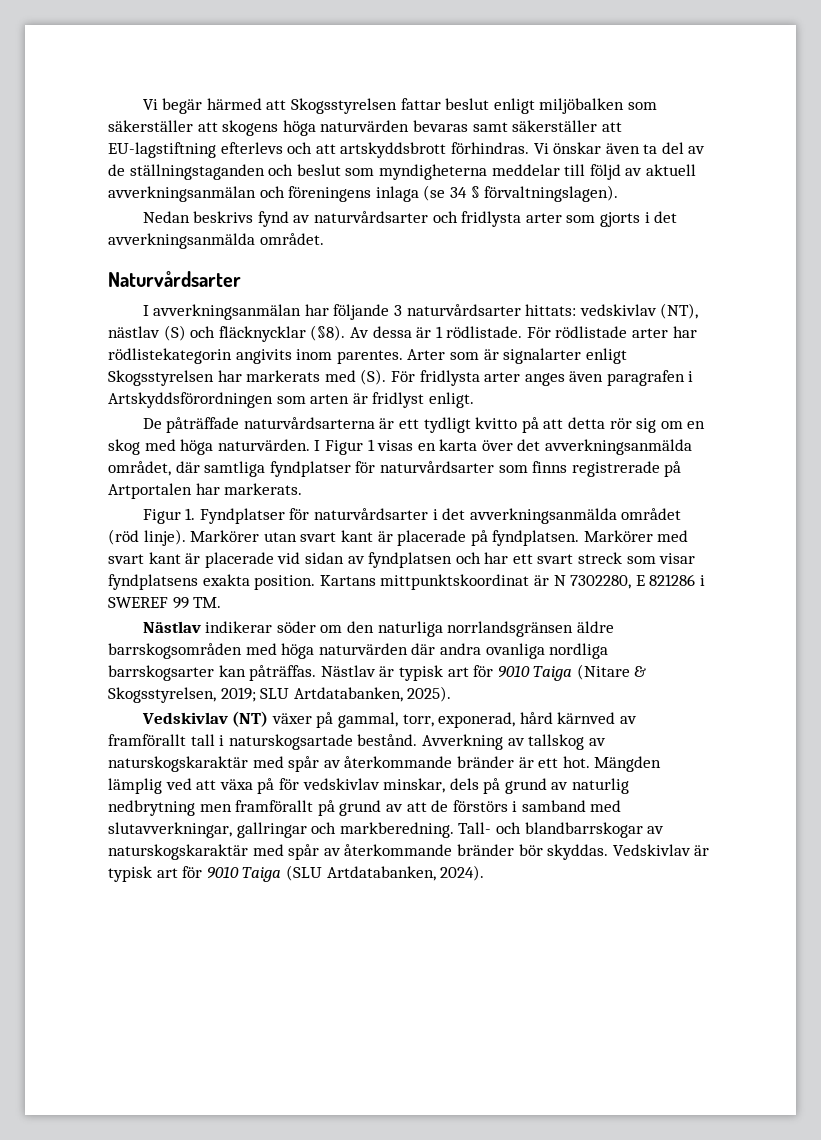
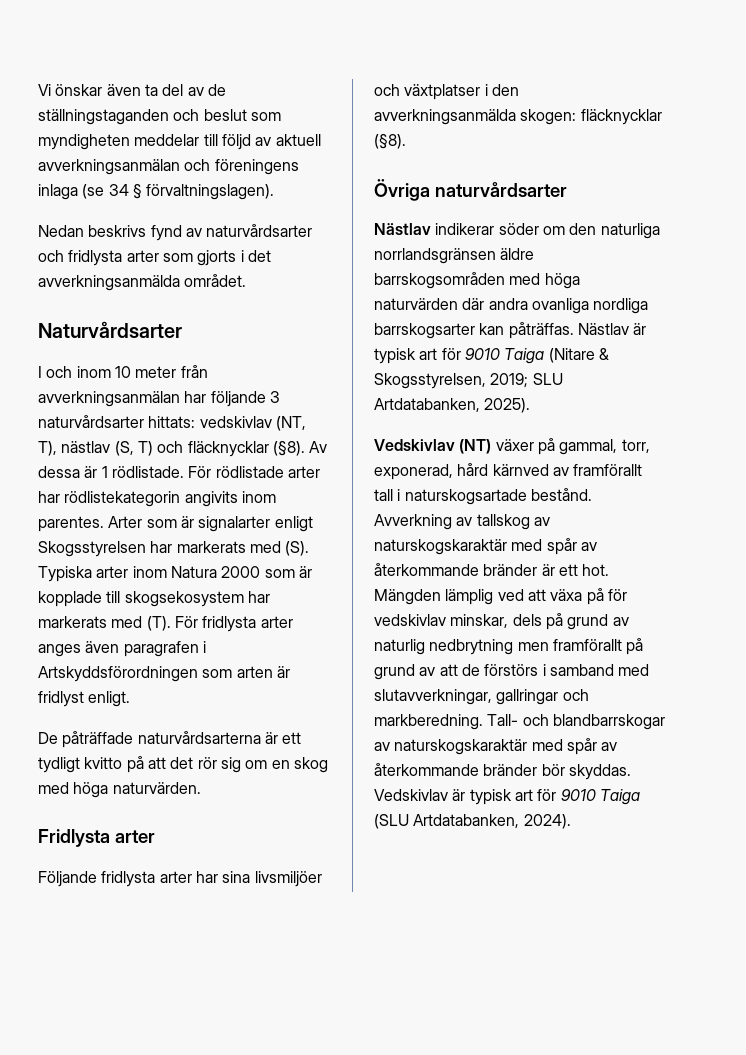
- Vi begär härmed att Skogsstyrelsen fattar beslut enligt miljöbalken som säkerställer att skogens höga naturvärden bevaras samt säkerställer att EU-lagstiftning efterlevs och att artskyddsbrott förhindras. Vi önskar även ta del av de ställningstaganden och beslut som myndigheterna meddelar till följd av aktuell avverkningsanmälan och föreningens inlaga (se 34 § förvaltningslagen).
+ Vi önskar även ta del av de ställningstaganden och beslut som myndigheten meddelar till följd av aktuell avverkningsanmälan och föreningens inlaga (se 34 § förvaltningslagen).
- I avverkningsanmälan har följande 3 naturvårdsarter hittats: vedskivlav (NT), nästlav (S) och fläcknycklar (§8).
+ I och inom 10 meter från avverkningsanmälan har följande 3 naturvårdsarter hittats: vedskivlav (NT, T), nästlav (S, T) och fläcknycklar (§8).
- Arter som är signalarter enligt Skogsstyrelsen har markerats med (S). För fridlysta arter anges även paragrafen i Artskyddsförordningen som arten är fridlyst enligt.
+ Arter som är signalarter enligt Skogsstyrelsen har markerats med (S). Typiska arter inom Natura 2000 som är kopplade till skogsekosystem har markerats med (T). För fridlysta arter anges även paragrafen i Artskyddsförordningen som arten är fridlyst enligt.
- De påträffade naturvårdsarterna är ett tydligt kvitto på att detta rör sig om en skog med höga naturvärden. I Figur 1 visas en karta över det avverkningsanmälda området, där samtliga fyndplatser för naturvårdsarter som finns registrerade på Artportalen har markerats.
- Figur 1. Fyndplatser för naturvårdsarter i det avverkningsanmälda området (röd linje). Markörer utan svart kant är placerade på fyndplatsen. Markörer med svart kant är placerade vid sidan av fyndplatsen och har ett svart streck som visar fyndplatsens exakta position. Kartans mittpunktskoordinat är N 7302280, E 821286 i SWEREF 99 TM.
+ De påträffade naturvårdsarterna är ett tydligt kvitto på att det rör sig om en skog med höga naturvärden.
+ Fridlysta arter
+ Följande fridlysta arter har sina livsmiljöer och växtplatser i den avverkningsanmälda skogen: fläcknycklar (§8).
+ Övriga naturvårdsarter

